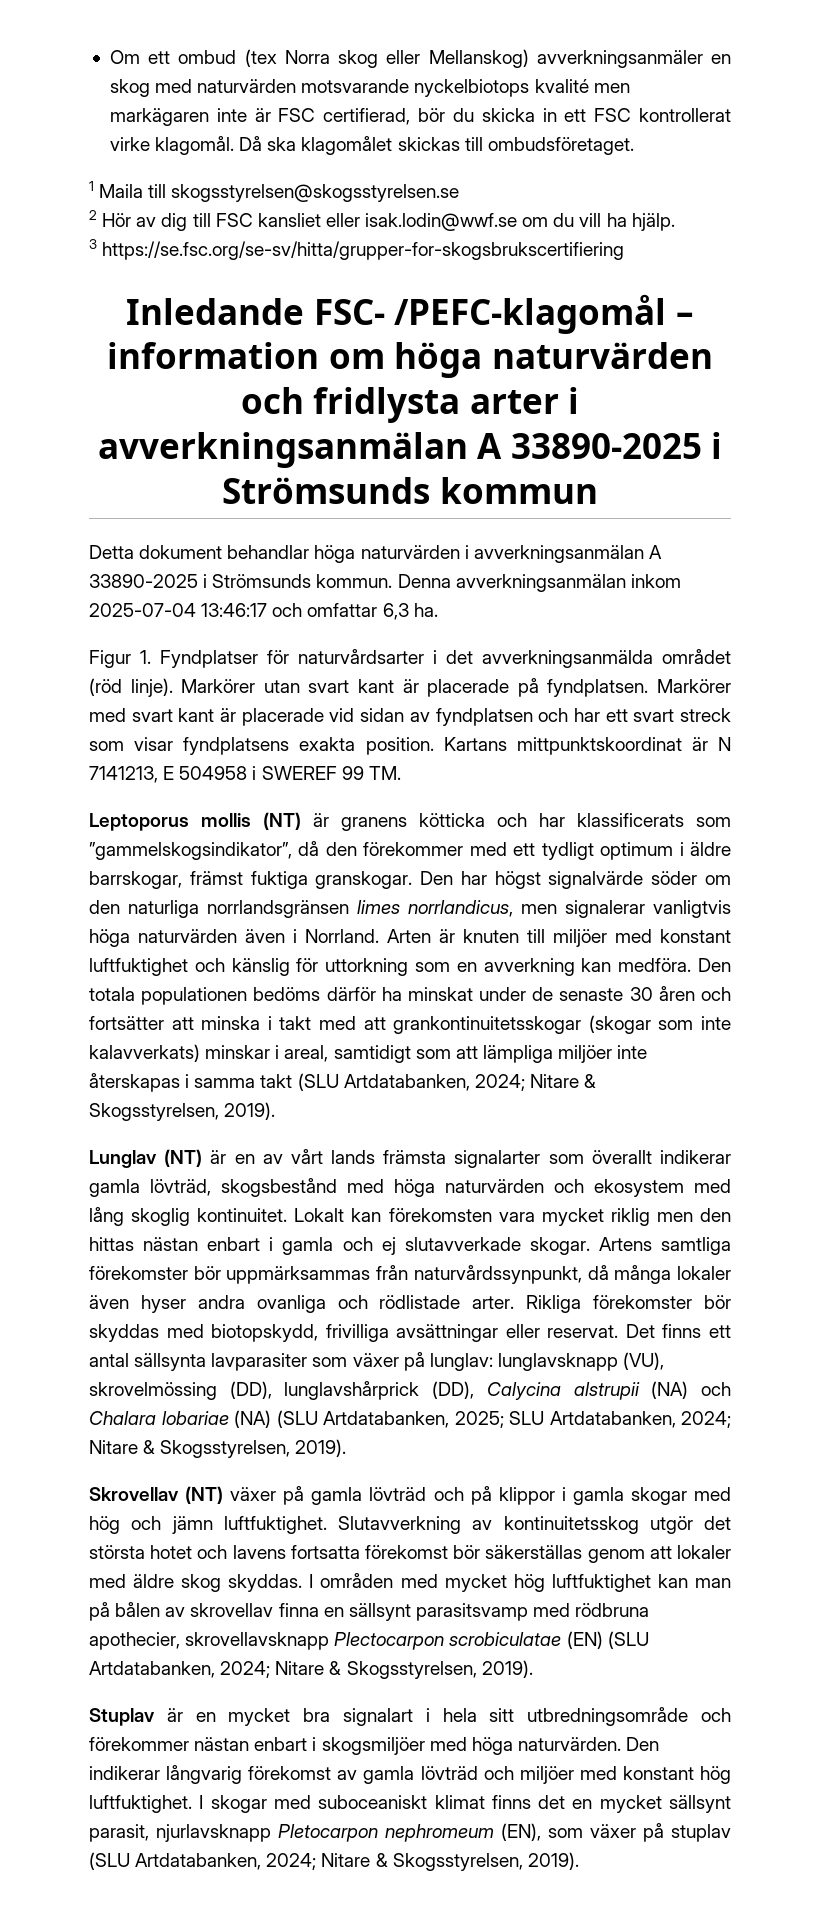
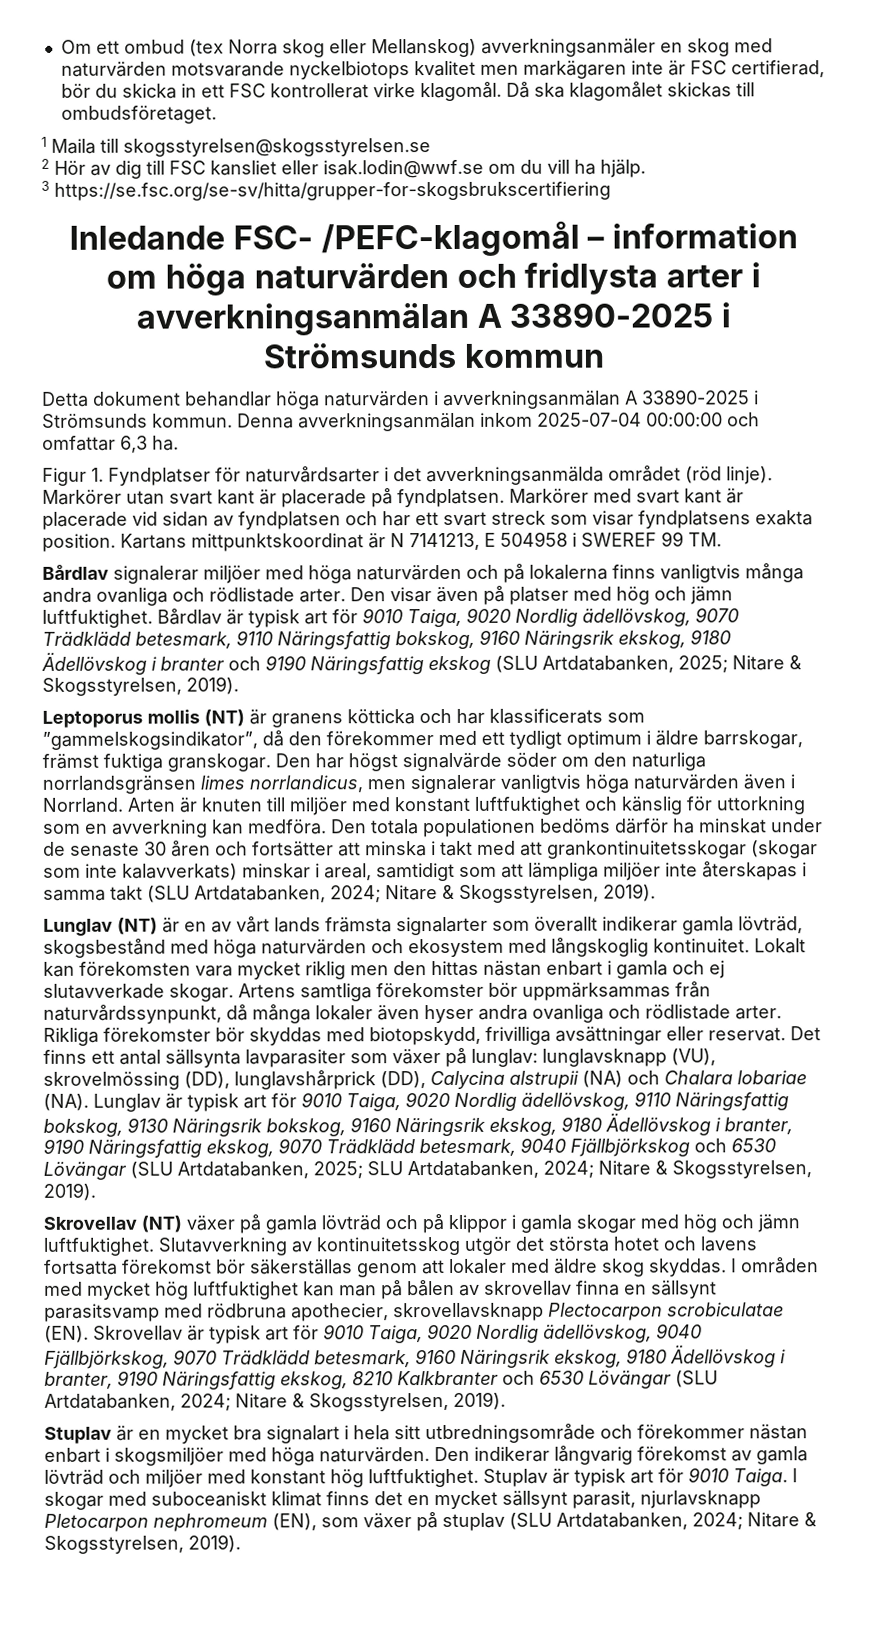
- Om ett ombud (tex Norra skog eller Mellanskog) avverkningsanmäler en skog med naturvärden motsvarande nyckelbiotops kvalité men markägaren inte är FSC certifierad, bör du skicka in ett FSC kontrollerat virke klagomål.
+ Om ett ombud (tex Norra skog eller Mellanskog) avverkningsanmäler en skog med naturvärden motsvarande nyckelbiotops kvalitet men markägaren inte är FSC certifierad, bör du skicka in ett FSC kontrollerat virke klagomål.
- Denna avverkningsanmälan inkom 2025-07-04 13:46:17 och omfattar 6,3 ha.
+ Denna avverkningsanmälan inkom 2025-07-04 00:00:00 och omfattar 6,3 ha.
+ Bårdlav signalerar miljöer med höga naturvärden och på lokalerna finns vanligtvis många andra ovanliga och rödlistade arter. Den visar även på platser med hög och jämn luftfuktighet. Bårdlav är typisk art för 9010 Taiga, 9020 Nordlig ädellövskog, 9070 Trädklädd betesmark, 9110 Näringsfattig bokskog, 9160 Näringsrik ekskog, 9180 Ädellövskog i branter och 9190 Näringsfattig ekskog (SLU Artdatabanken, 2025; Nitare & Skogsstyrelsen, 2019).
- Lunglav (NT) är en av vårt lands främsta signalarter som överallt indikerar gamla lövträd, skogsbestånd med höga naturvärden och ekosystem med lång skoglig kontinuitet.
+ Lunglav (NT) är en av vårt lands främsta signalarter som överallt indikerar gamla lövträd, skogsbestånd med höga naturvärden och ekosystem med långskoglig kontinuitet.
- Det finns ett antal sällsynta lavparasiter som växer på lunglav: lunglavsknapp (VU), skrovelmössing (DD), lunglavshårprick (DD), Calycina alstrupii (NA) och Chalara lobariae (NA) (SLU Artdatabanken, 2025; SLU Artdatabanken, 2024; Nitare & Skogsstyrelsen, 2019).
+ Det finns ett antal sällsynta lavparasiter som växer på lunglav: lunglavsknapp (VU), skrovelmössing (DD), lunglavshårprick (DD), Calycina alstrupii (NA) och Chalara lobariae (NA). Lunglav är typisk art för 9010 Taiga, 9020 Nordlig ädellövskog, 9110 Näringsfattig bokskog, 9130 Näringsrik bokskog, 9160 Näringsrik ekskog, 9180 Ädellövskog i branter, 9190 Näringsfattig ekskog, 9070 Trädklädd betesmark, 9040 Fjällbjörkskog och 6530 Lövängar (SLU Artdatabanken, 2025; SLU Artdatabanken, 2024; Nitare & Skogsstyrelsen, 2019).
- I områden med mycket hög luftfuktighet kan man på bålen av skrovellav finna en sällsynt parasitsvamp med rödbruna apothecier, skrovellavsknapp Plectocarpon scrobiculatae (EN) (SLU Artdatabanken, 2024; Nitare & Skogsstyrelsen, 2019).
+ I områden med mycket hög luftfuktighet kan man på bålen av skrovellav finna en sällsynt parasitsvamp med rödbruna apothecier, skrovellavsknapp Plectocarpon scrobiculatae (EN). Skrovellav är typisk art för 9010 Taiga, 9020 Nordlig ädellövskog, 9040 Fjällbjörkskog, 9070 Trädklädd betesmark, 9160 Näringsrik ekskog, 9180 Ädellövskog i branter, 9190 Näringsfattig ekskog, 8210 Kalkbranter och 6530 Lövängar (SLU Artdatabanken, 2024; Nitare & Skogsstyrelsen, 2019).
+ Stuplav är typisk art för 9010 Taiga.

